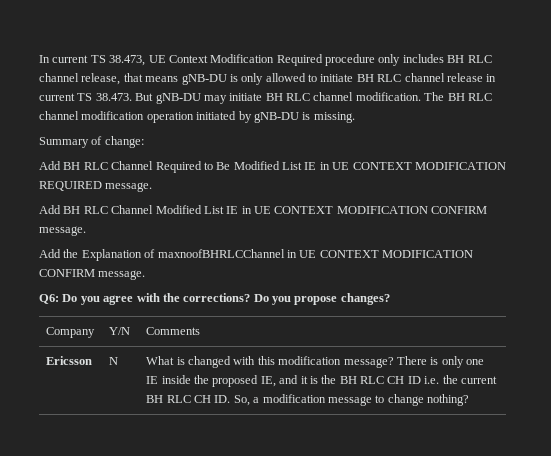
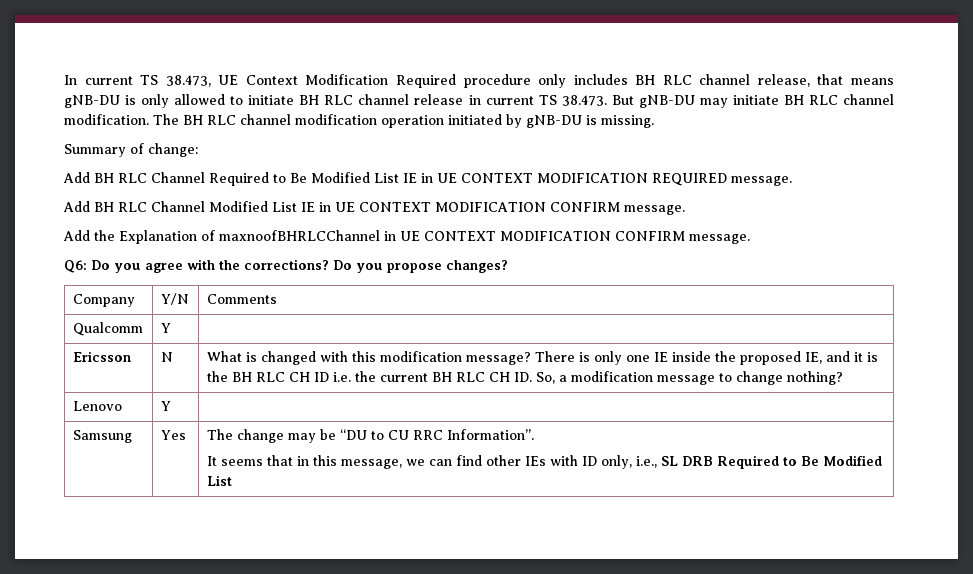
+ Qualcomm | Y |
+ Lenovo | Y |
+ Samsung | Yes | The change may be “DU to CU RRC Information”.
+ It seems that in this message, we can find other IEs with ID only, i.e., SL DRB Required to Be Modified List

